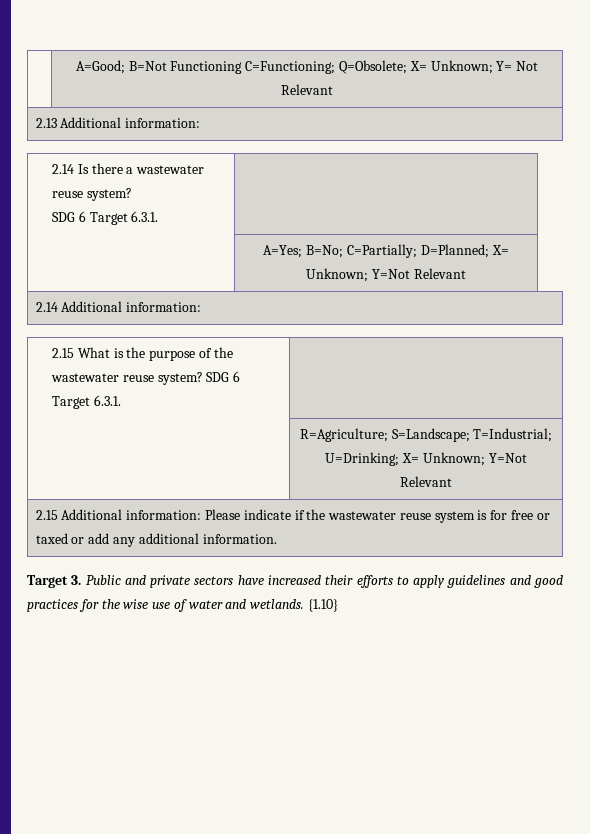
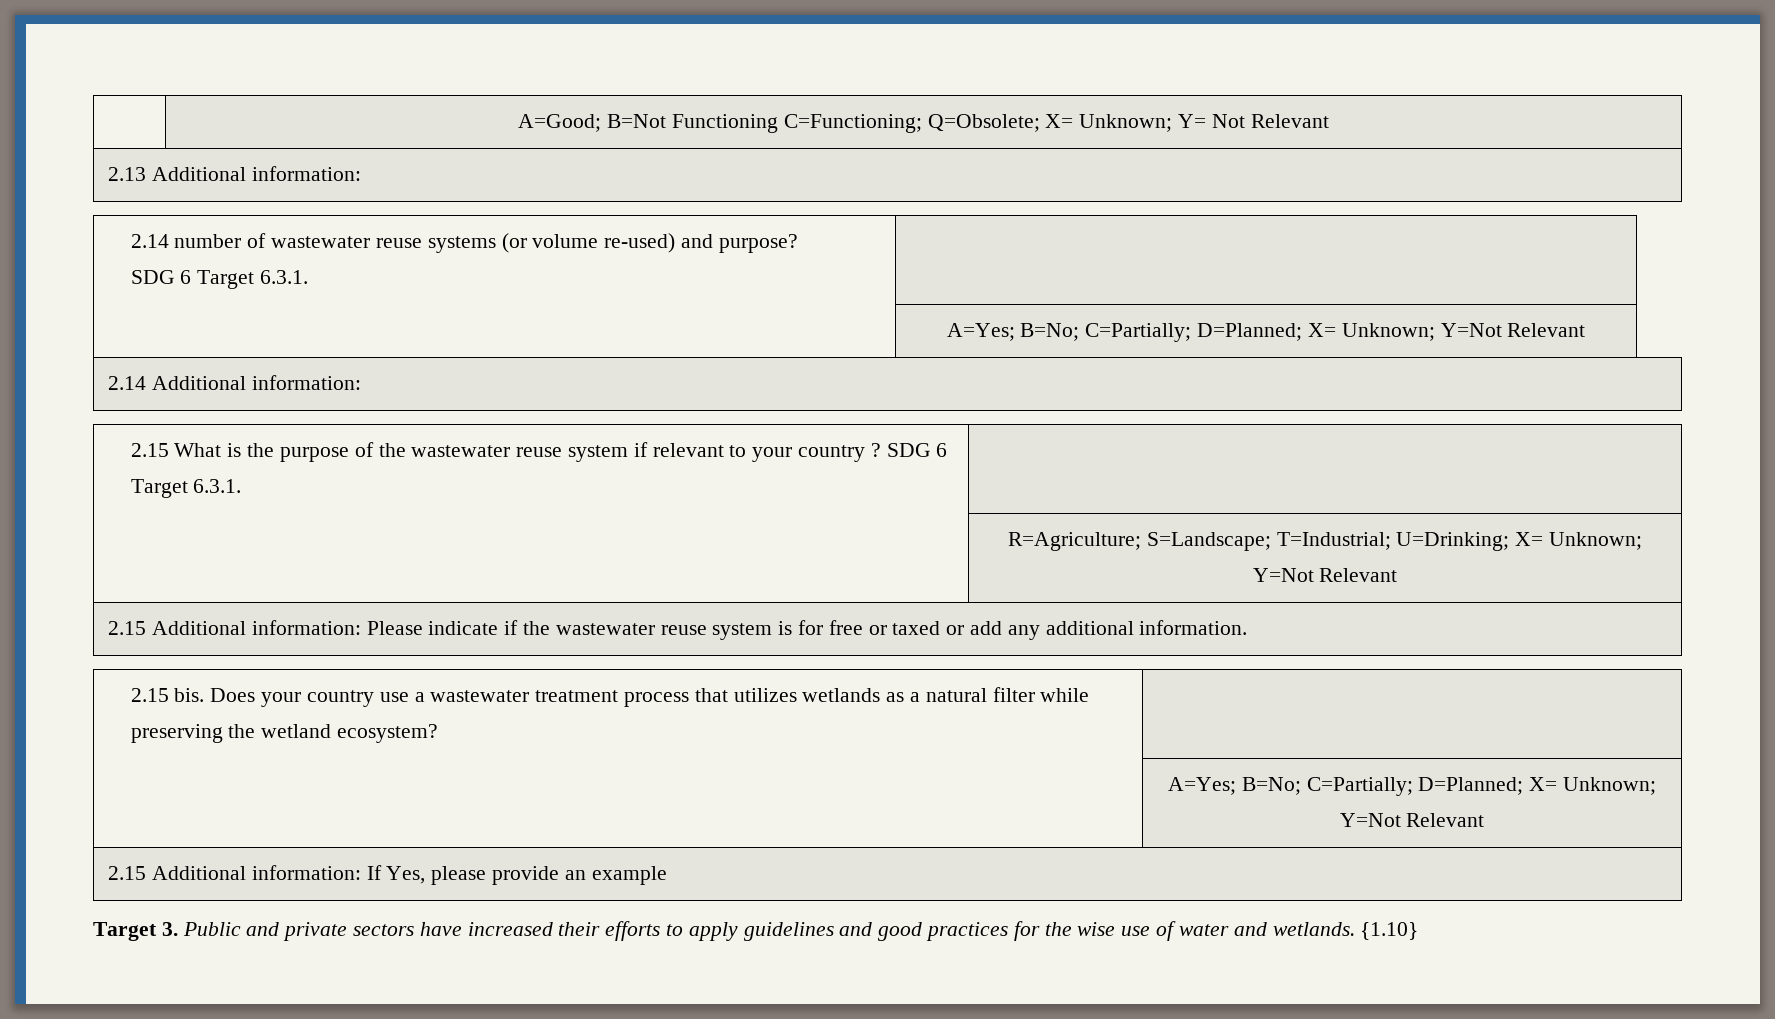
- 2.14 Is there a wastewater reuse system?
+ 2.14 number of wastewater reuse systems (or volume re-used) and purpose?
- 2.15 What is the purpose of the wastewater reuse system? SDG 6 Target 6.3.1. |
+ 2.15 What is the purpose of the wastewater reuse system if relevant to your country ? SDG 6 Target 6.3.1. |
+ 2.15 bis. Does your country use a wastewater treatment process that utilizes wetlands as a natural filter while preserving the wetland ecosystem? |
+ | A=Yes; B=No; C=Partially; D=Planned; X= Unknown; Y=Not Relevant
+ 2.15 Additional information: If Yes, please provide an example

